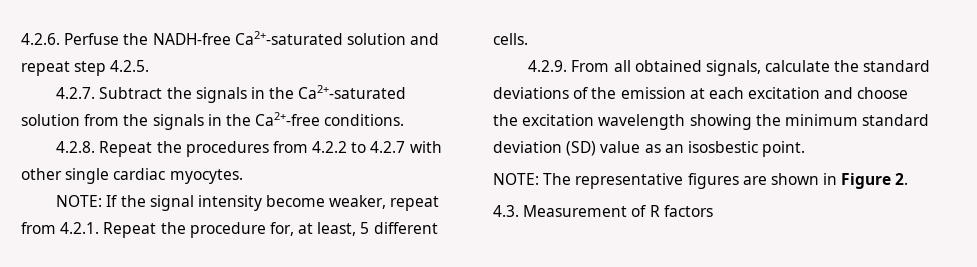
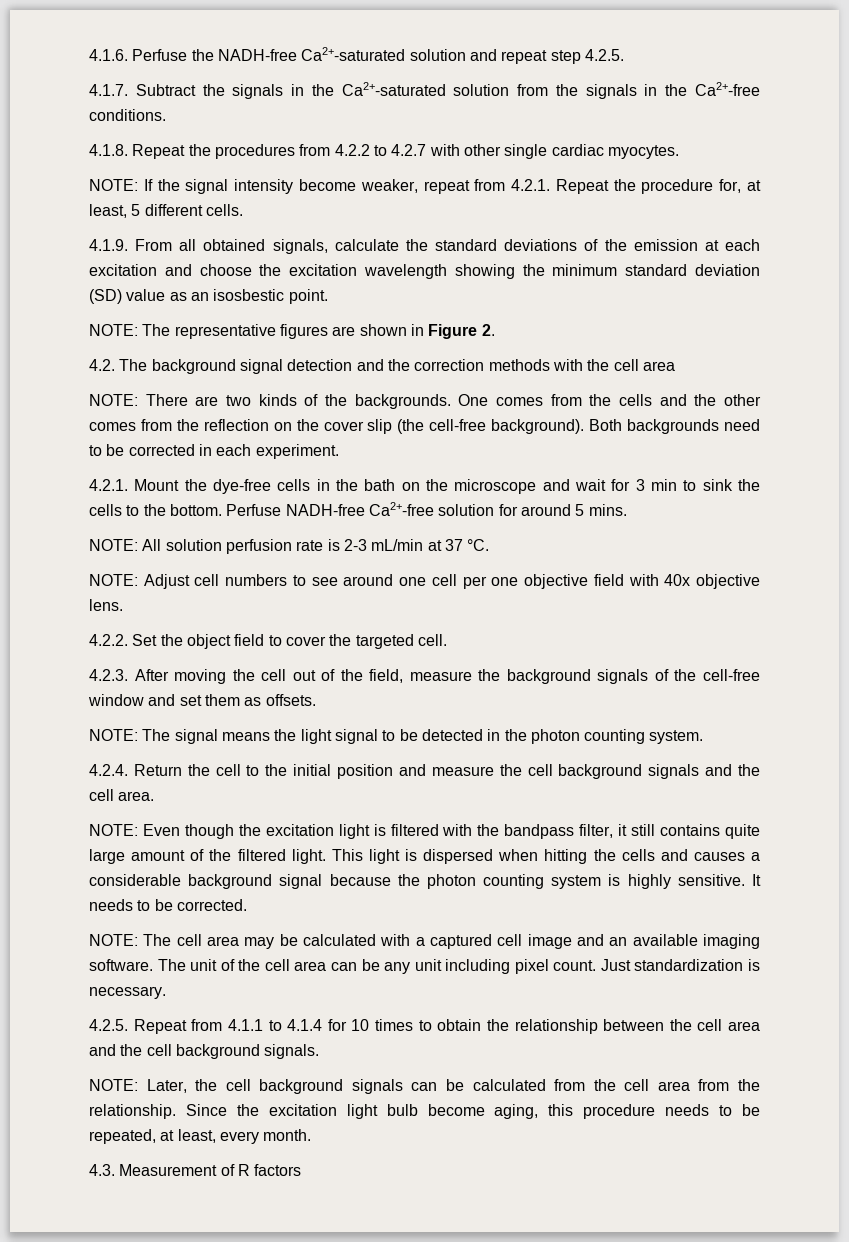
- 4.2.6. Perfuse the NADH-free Ca2+-saturated solution and repeat step 4.2.5.
+ 4.1.6. Perfuse the NADH-free Ca2+-saturated solution and repeat step 4.2.5.
- 4.2.7. Subtract the signals in the Ca2+-saturated solution from the signals in the Ca2+-free conditions.
+ 4.1.7. Subtract the signals in the Ca2+-saturated solution from the signals in the Ca2+-free conditions.
- 4.2.8. Repeat the procedures from 4.2.2 to 4.2.7 with other single cardiac myocytes.
+ 4.1.8. Repeat the procedures from 4.2.2 to 4.2.7 with other single cardiac myocytes.
- 4.2.9. From all obtained signals, calculate the standard deviations of the emission at each excitation and choose the excitation wavelength showing the minimum standard deviation (SD) value as an isosbestic point.
+ 4.1.9. From all obtained signals, calculate the standard deviations of the emission at each excitation and choose the excitation wavelength showing the minimum standard deviation (SD) value as an isosbestic point.
+ 4.2. The background signal detection and the correction methods with the cell area
+ NOTE: There are two kinds of the backgrounds. One comes from the cells and the other comes from the reflection on the cover slip (the cell-free background). Both backgrounds need to be corrected in each experiment.
+ 4.2.1. Mount the dye-free cells in the bath on the microscope and wait for 3 min to sink the cells to the bottom. Perfuse NADH-free Ca2+-free solution for around 5 mins.
+ NOTE: All solution perfusion rate is 2-3 mL/min at 37 °C.
+ NOTE: Adjust cell numbers to see around one cell per one objective field with 40x objective lens.
+ 4.2.2. Set the object field to cover the targeted cell.
+ 4.2.3. After moving the cell out of the field, measure the background signals of the cell-free window and set them as offsets.
+ NOTE: The signal means the light signal to be detected in the photon counting system.
+ 4.2.4. Return the cell to the initial position and measure the cell background signals and the cell area.
+ NOTE: Even though the excitation light is filtered with the bandpass filter, it still contains quite large amount of the filtered light. This light is dispersed when hitting the cells and causes a considerable background signal because the photon counting system is highly sensitive. It needs to be corrected.
+ NOTE: The cell area may be calculated with a captured cell image and an available imaging software. The unit of the cell area can be any unit including pixel count. Just standardization is necessary.
+ 4.2.5. Repeat from 4.1.1 to 4.1.4 for 10 times to obtain the relationship between the cell area and the cell background signals.
+ NOTE: Later, the cell background signals can be calculated from the cell area from the relationship. Since the excitation light bulb become aging, this procedure needs to be repeated, at least, every month.

